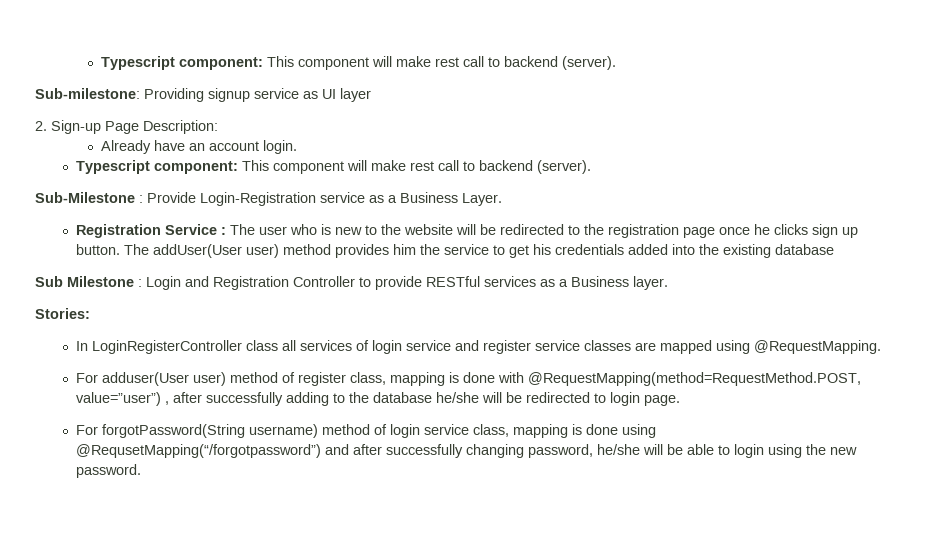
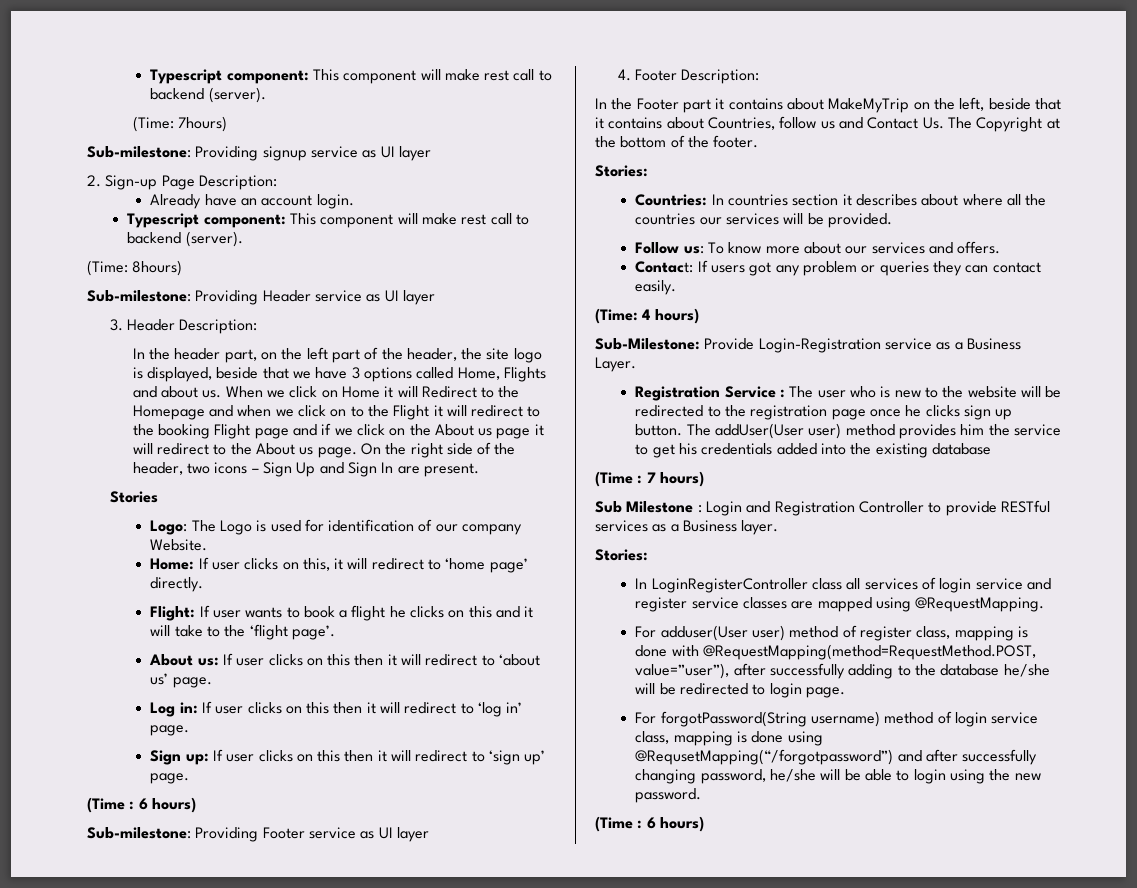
+ (Time: 7hours)
- Sub-Milestone : Provide Login-Registration service as a Business Layer.
+ (Time: 8hours)
+ Sub-milestone: Providing Header service as UI layer
+ 3. Header Description:
+ In the header part, on the left part of the header, the site logo is displayed, beside that we have 3 options called Home, Flights and about us. When we click on Home it will Redirect to the Homepage and when we click on to the Flight it will redirect to the booking Flight page and if we click on the About us page it will redirect to the About us page. On the right side of the header, two icons – Sign Up and Sign In are present.
+ Stories
+ Logo: The Logo is used for identification of our company Website.
+ Home: If user clicks on this, it will redirect to ‘home page’ directly.
+ Flight: If user wants to book a flight he clicks on this and it will take to the ‘flight page’.
+ About us: If user clicks on this then it will redirect to ‘about us’ page.
+ Log in: If user clicks on this then it will redirect to ‘log in’ page.
+ Sign up: If user clicks on this then it will redirect to ‘sign up’ page.
+ (Time : 6 hours)
+ Sub-milestone: Providing Footer service as UI layer
+ 4. Footer Description:
+ In the Footer part it contains about MakeMyTrip on the left, beside that it contains about Countries, follow us and Contact Us. The Copyright at the bottom of the footer.
+ Stories:
+ Countries: In countries section it describes about where all the countries our services will be provided.
+ Follow us: To know more about our services and offers.
+ Contact: If users got any problem or queries they can contact easily.
+ (Time: 4 hours)
+ Sub-Milestone: Provide Login-Registration service as a Business Layer.
+ (Time : 7 hours)
- For adduser(User user) method of register class, mapping is done with @RequestMapping(method=RequestMethod.POST, value=”user”) , after successfully adding to the database he/she will be redirected to login page.
+ For adduser(User user) method of register class, mapping is done with @RequestMapping(method=RequestMethod.POST, value=”user”), after successfully adding to the database he/she will be redirected to login page.
  For forgotPassword(String username) method of login service class, mapping is done using @RequsetMapping(“/forgotpassword”) and after successfully changing password, he/she will be able to login using the new password.
+ (Time : 6 hours)

